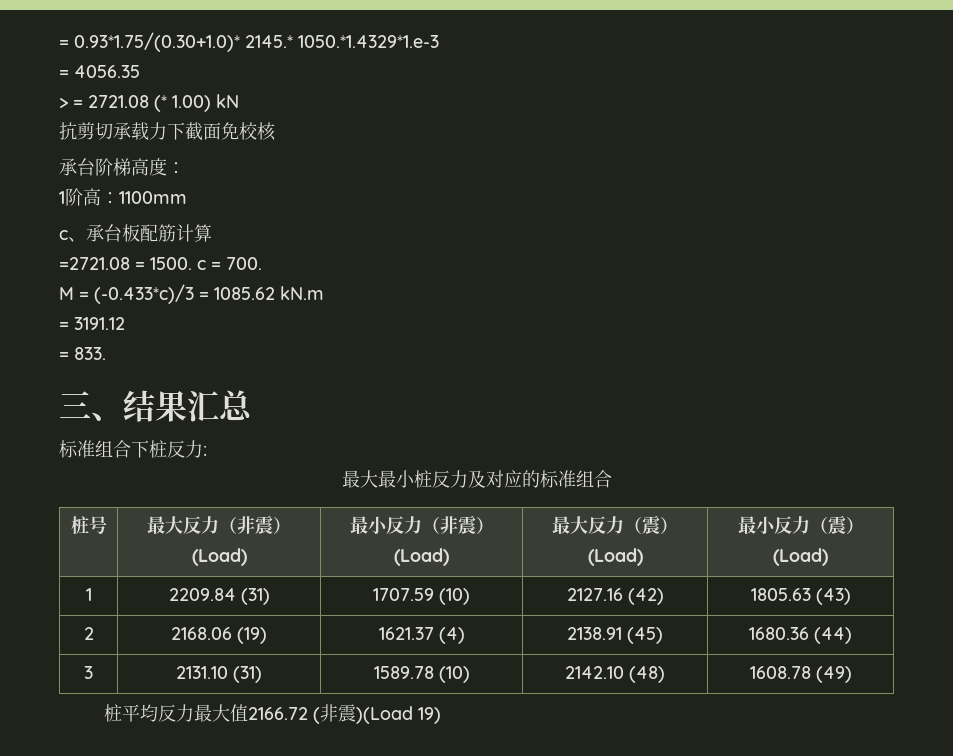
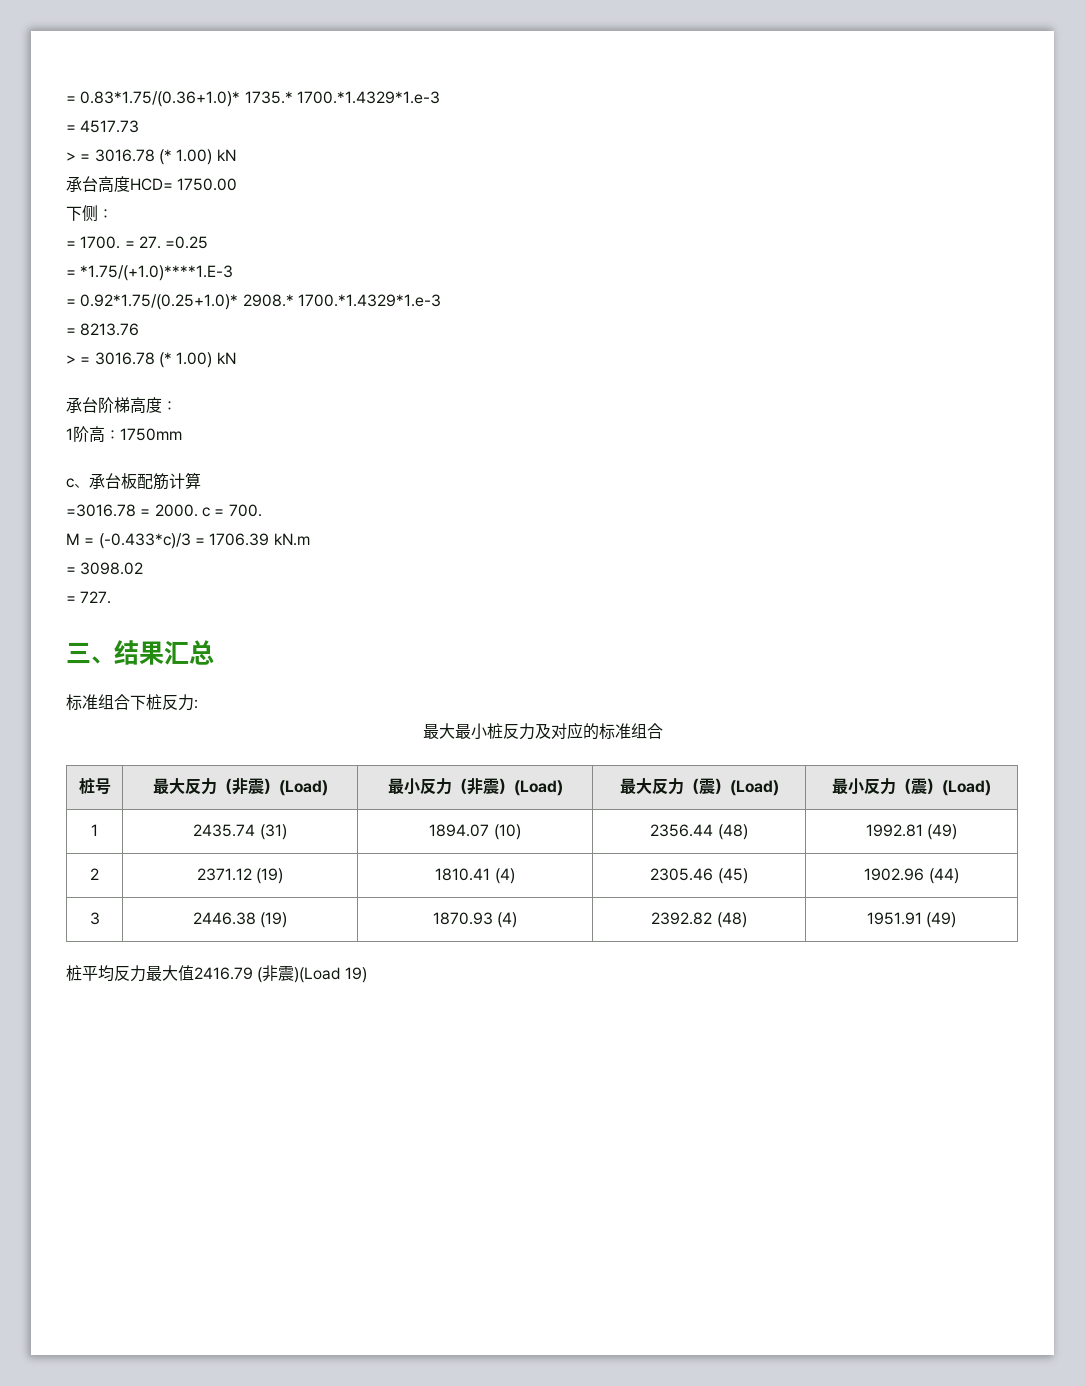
- = 0.93*1.75/(0.30+1.0)* 2145.* 1050.*1.4329*1.e-3
- = 4056.35
- > = 2721.08 (* 1.00) kN
- 抗剪切承载力下截面免校核
+ = 0.83*1.75/(0.36+1.0)* 1735.* 1700.*1.4329*1.e-3
+ = 4517.73
+ > = 3016.78 (* 1.00) kN
+ 承台高度HCD= 1750.00
+ 下侧：
+ = 1700. = 27. =0.25
+ = *1.75/(+1.0)****1.E-3
+ = 0.92*1.75/(0.25+1.0)* 2908.* 1700.*1.4329*1.e-3
+ = 8213.76
+ > = 3016.78 (* 1.00) kN
- 1阶高：1100mm
+ 1阶高：1750mm
- =2721.08 = 1500. c = 700.
+ =3016.78 = 2000. c = 700.
- M = (-0.433*c)/3 = 1085.62 kN.m
+ M = (-0.433*c)/3 = 1706.39 kN.m
- = 3191.12
- = 833.
+ = 3098.02
+ = 727.
- 1 | 2209.84 (31) | 1707.59 (10) | 2127.16 (42) | 1805.63 (43)
+ 1 | 2435.74 (31) | 1894.07 (10) | 2356.44 (48) | 1992.81 (49)
- 2 | 2168.06 (19) | 1621.37 (4) | 2138.91 (45) | 1680.36 (44)
+ 2 | 2371.12 (19) | 1810.41 (4) | 2305.46 (45) | 1902.96 (44)
- 3 | 2131.10 (31) | 1589.78 (10) | 2142.10 (48) | 1608.78 (49)
+ 3 | 2446.38 (19) | 1870.93 (4) | 2392.82 (48) | 1951.91 (49)
- 桩平均反力最大值2166.72 (非震)(Load 19)
+ 桩平均反力最大值2416.79 (非震)(Load 19)

